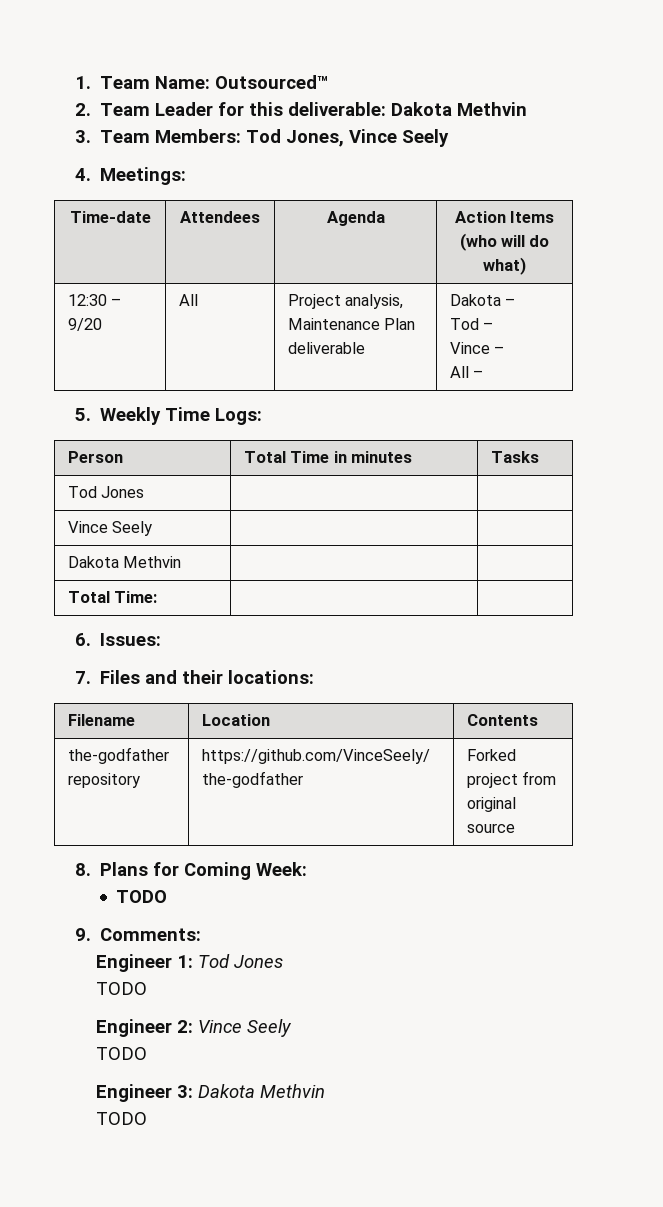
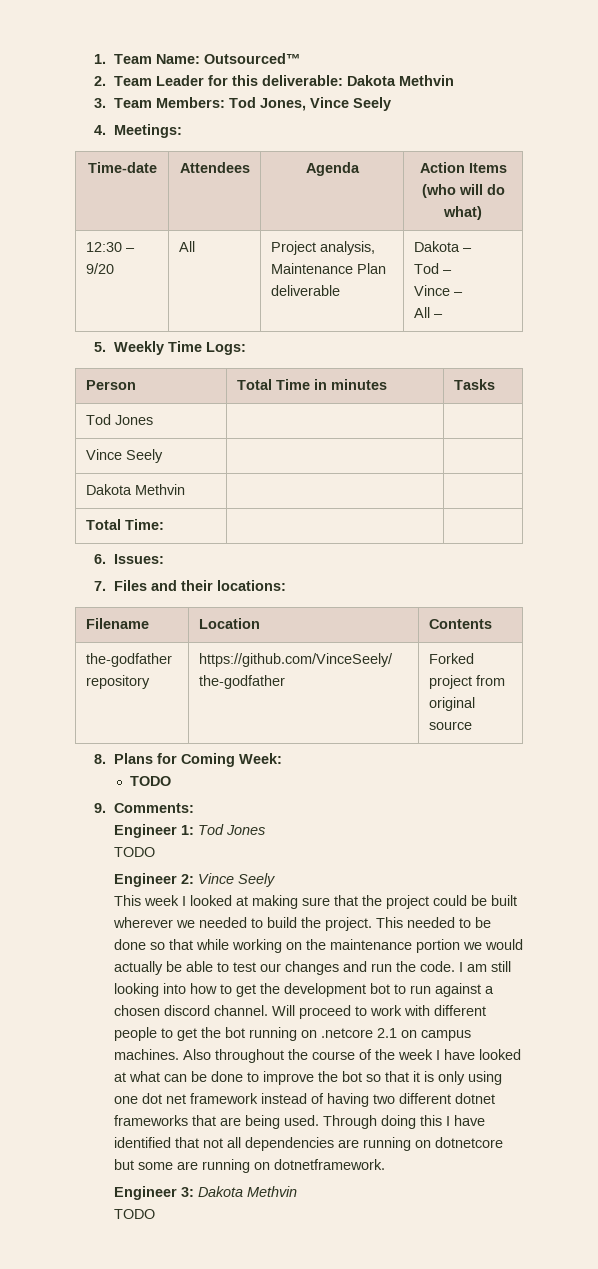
  Engineer 2: Vince Seely
- TODO
+ This week I looked at making sure that the project could be built wherever we needed to build the project. This needed to be done so that while working on the maintenance portion we would actually be able to test our changes and run the code. I am still looking into how to get the development bot to run against a chosen discord channel. Will proceed to work with different people to get the bot running on .netcore 2.1 on campus machines. Also throughout the course of the week I have looked at what can be done to improve the bot so that it is only using one dot net framework instead of having two different dotnet frameworks that are being used. Through doing this I have identified that not all dependencies are running on dotnetcore but some are running on dotnetframework.

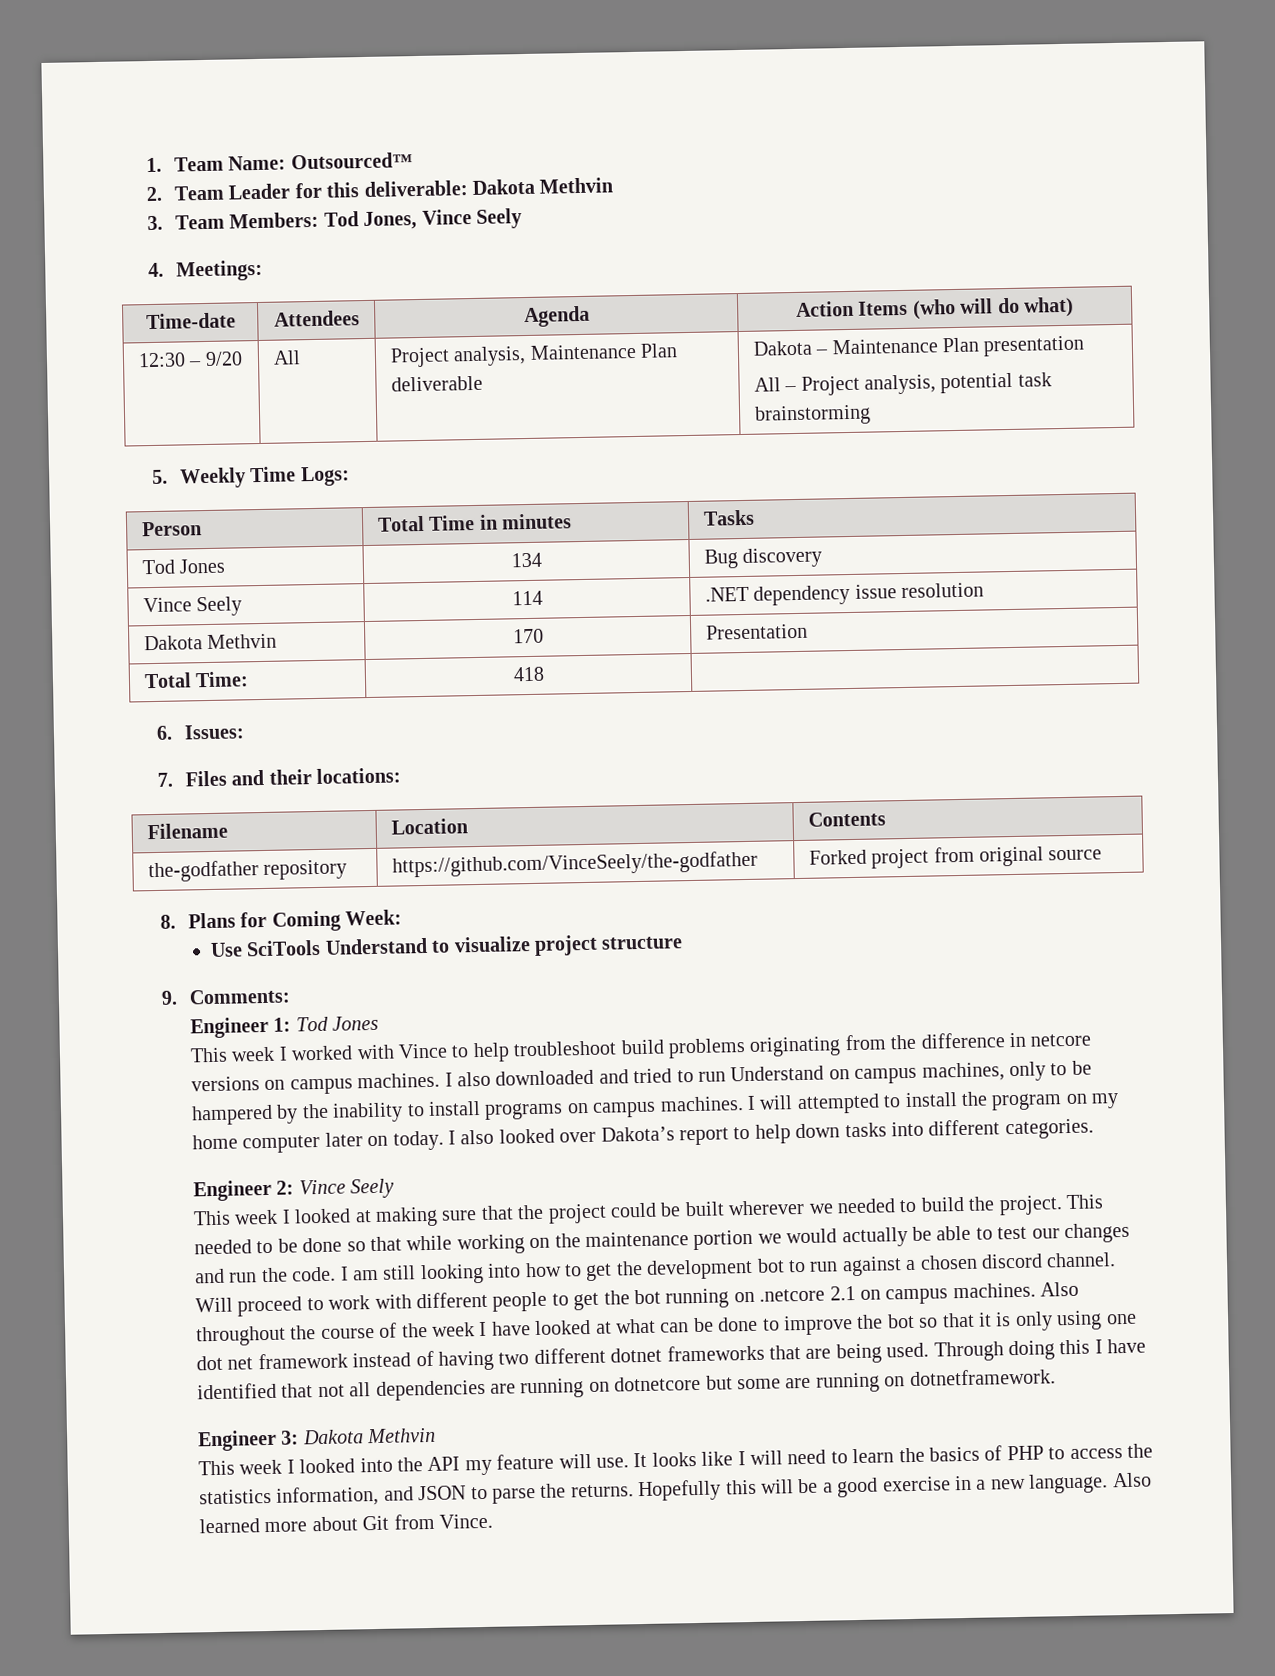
- 12:30 – 9/20 | All | Project analysis, Maintenance Plan deliverable | Dakota –
- Tod –
- Vince –
- All –
+ 12:30 – 9/20 | All | Project analysis, Maintenance Plan deliverable | Dakota – Maintenance Plan presentation
+ All – Project analysis, potential task brainstorming
- Tod Jones | |
+ Tod Jones | 134 | Bug discovery
- Vince Seely | |
+ Vince Seely | 114 | .NET dependency issue resolution
- Dakota Methvin | |
+ Dakota Methvin | 170 | Presentation
- Total Time: | |
+ Total Time: | 418 |
  8. Plans for Coming Week:
- TODO
+ Use SciTools Understand to visualize project structure
  Engineer 1: Tod Jones
- TODO
+ This week I worked with Vince to help troubleshoot build problems originating from the difference in netcore versions on campus machines. I also downloaded and tried to run Understand on campus machines, only to be hampered by the inability to install programs on campus machines. I will attempted to install the program on my home computer later on today. I also looked over Dakota’s report to help down tasks into different categories.
  Engineer 3: Dakota Methvin
- TODO
+ This week I looked into the API my feature will use. It looks like I will need to learn the basics of PHP to access the statistics information, and JSON to parse the returns. Hopefully this will be a good exercise in a new language. Also learned more about Git from Vince.

